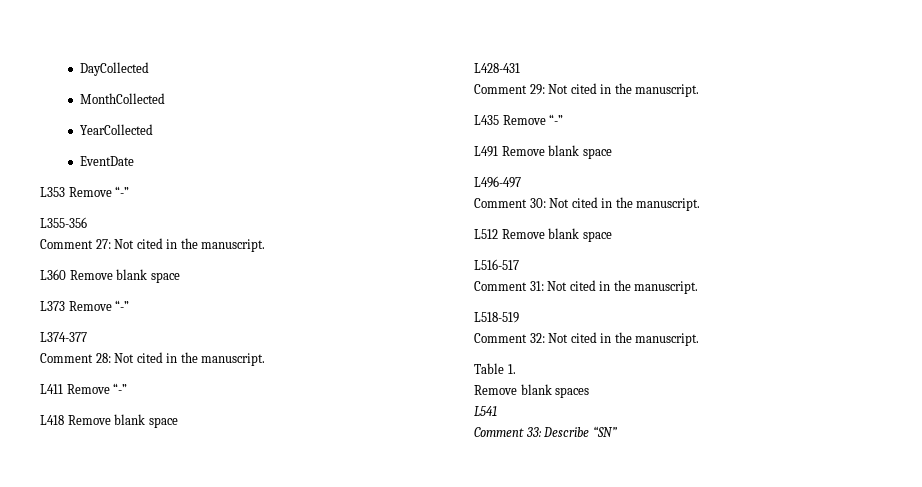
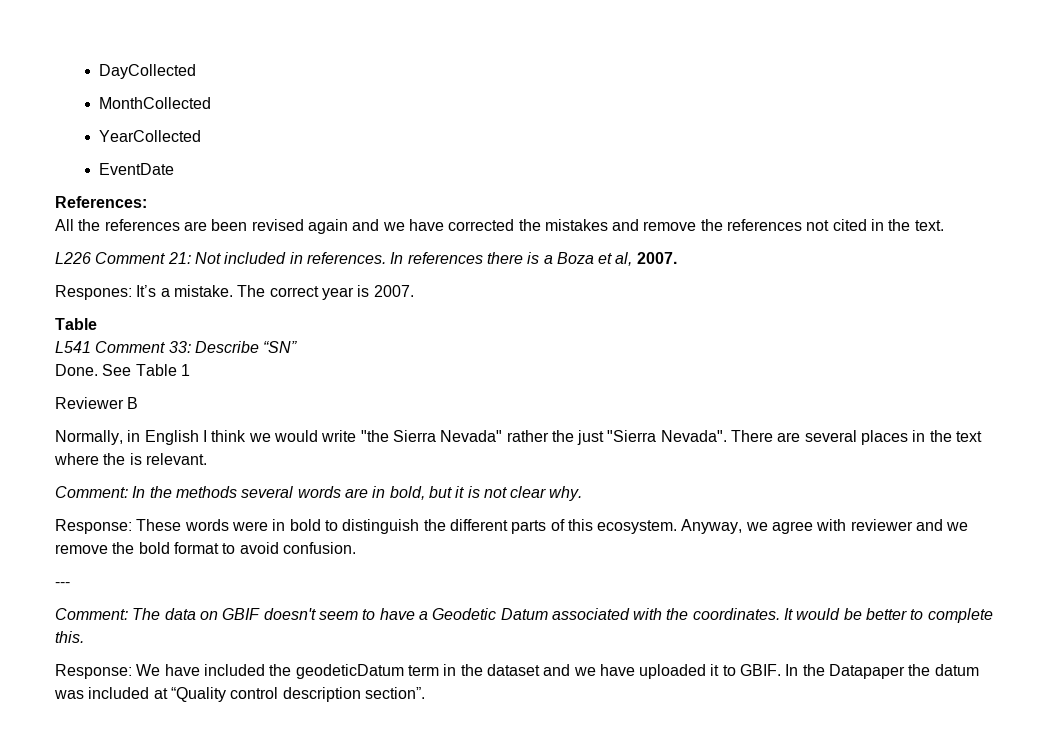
- L353 Remove “-”
- L355-356
- Comment 27: Not cited in the manuscript.
- L360 Remove blank space
- L373 Remove “-”
- L374-377
- Comment 28: Not cited in the manuscript.
- L411 Remove “-”
- L418 Remove blank space
- L428-431
- Comment 29: Not cited in the manuscript.
- L435 Remove “-”
- L491 Remove blank space
- L496-497
- Comment 30: Not cited in the manuscript.
- L512 Remove blank space
- L516-517
- Comment 31: Not cited in the manuscript.
- L518-519
- Comment 32: Not cited in the manuscript.
- Table 1.
- Remove blank spaces
+ References:
+ All the references are been revised again and we have corrected the mistakes and remove the references not cited in the text.
+ L226 Comment 21: Not included in references. In references there is a Boza et al, 2007.
+ Respones: It’s a mistake. The correct year is 2007.
+ Table
- L541
- Comment 33: Describe “SN”
+ L541 Comment 33: Describe “SN”
+ Done. See Table 1
+ Reviewer B
+ Normally, in English I think we would write "the Sierra Nevada" rather the just "Sierra Nevada". There are several places in the text where the is relevant.
+ Comment: In the methods several words are in bold, but it is not clear why.
+ Response: These words were in bold to distinguish the different parts of this ecosystem. Anyway, we agree with reviewer and we remove the bold format to avoid confusion.
+ ---
+ Comment: The data on GBIF doesn't seem to have a Geodetic Datum associated with the coordinates. It would be better to complete this.
+ Response: We have included the geodeticDatum term in the dataset and we have uploaded it to GBIF. In the Datapaper the datum was included at “Quality control description section”.

